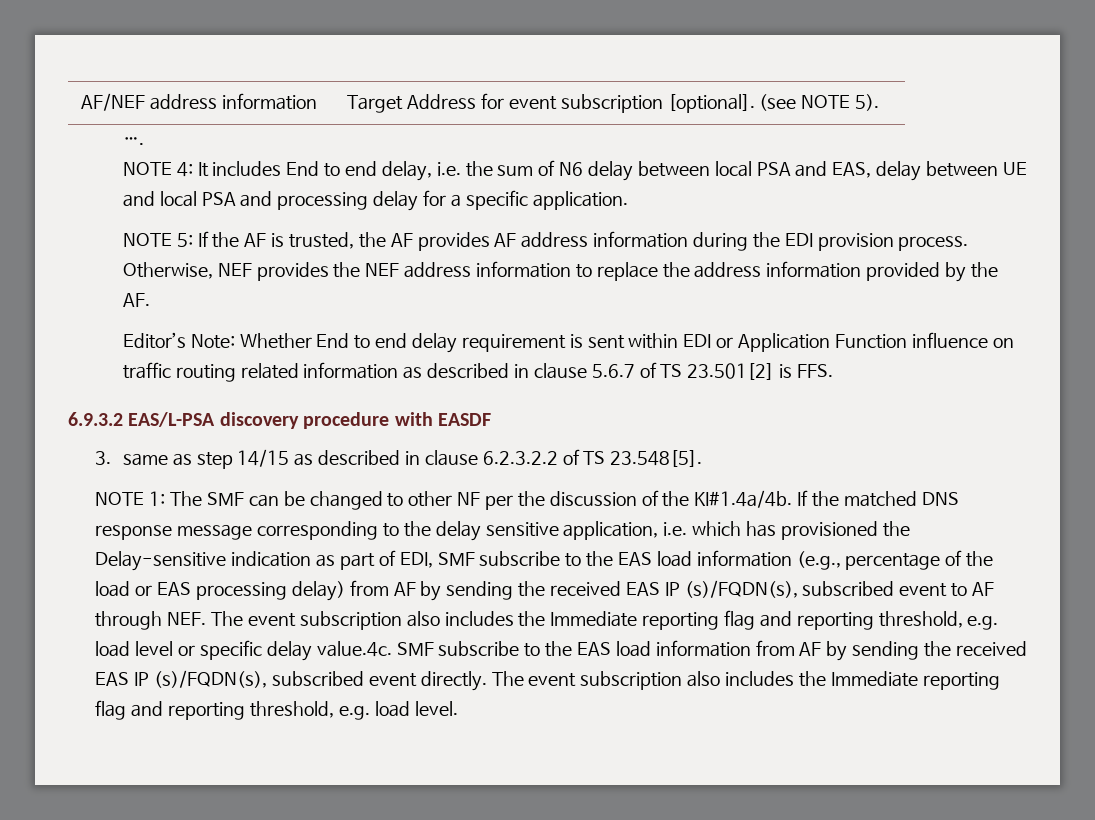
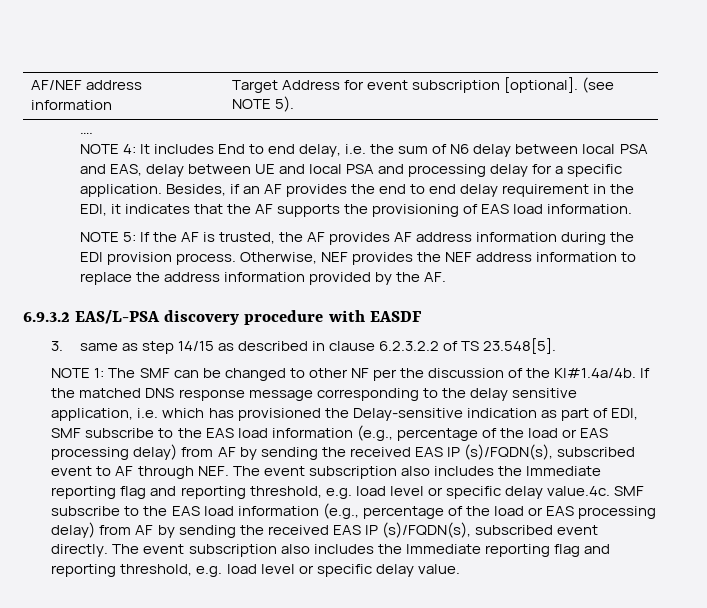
+ Besides, if an AF provides the end to end delay requirement in the EDI, it indicates that the AF supports the provisioning of EAS load information.
- Editor’s Note: Whether End to end delay requirement is sent within EDI or Application Function influence on traffic routing related information as described in clause 5.6.7 of TS 23.501[2] is FFS.
- The SMF can be changed to other NF per the discussion of the KI#1.4a/4b. If the matched DNS response message corresponding to the delay sensitive application, i.e. which has provisioned the Delay-sensitive indication as part of EDI, SMF subscribe to the EAS load information (e.g., percentage of the load or EAS processing delay) from AF by sending the received EAS IP (s)/FQDN(s), subscribed event to AF through NEF. The event subscription also includes the Immediate reporting flag and reporting threshold, e.g. load level or specific delay value.4c. SMF subscribe to the EAS load information from AF by sending the received EAS IP (s)/FQDN(s), subscribed event directly.
+ The SMF can be changed to other NF per the discussion of the KI#1.4a/4b. If the matched DNS response message corresponding to the delay sensitive application, i.e. which has provisioned the Delay-sensitive indication as part of EDI, SMF subscribe to the EAS load information (e.g., percentage of the load or EAS processing delay) from AF by sending the received EAS IP (s)/FQDN(s), subscribed event to AF through NEF. The event subscription also includes the Immediate reporting flag and reporting threshold, e.g. load level or specific delay value.4c. SMF subscribe to the EAS load information (e.g., percentage of the load or EAS processing delay) from AF by sending the received EAS IP (s)/FQDN(s), subscribed event directly.
- The event subscription also includes the Immediate reporting flag and reporting threshold, e.g. load level.
+ The event subscription also includes the Immediate reporting flag and reporting threshold, e.g. load level or specific delay value.

